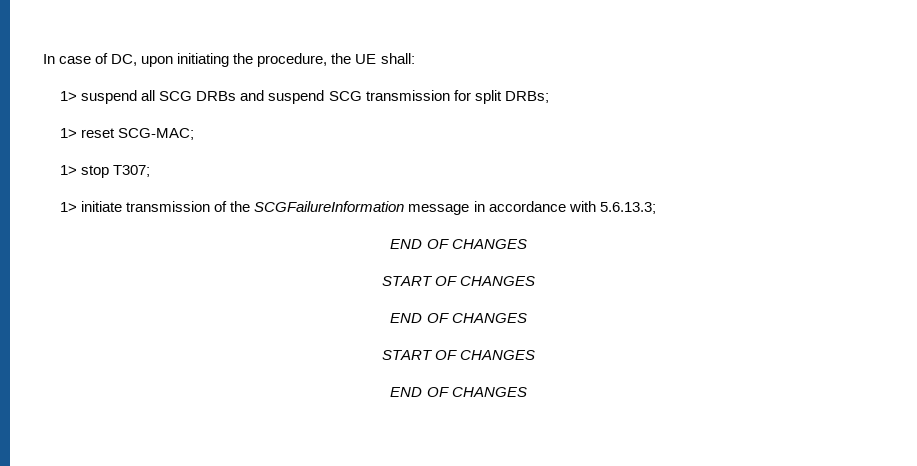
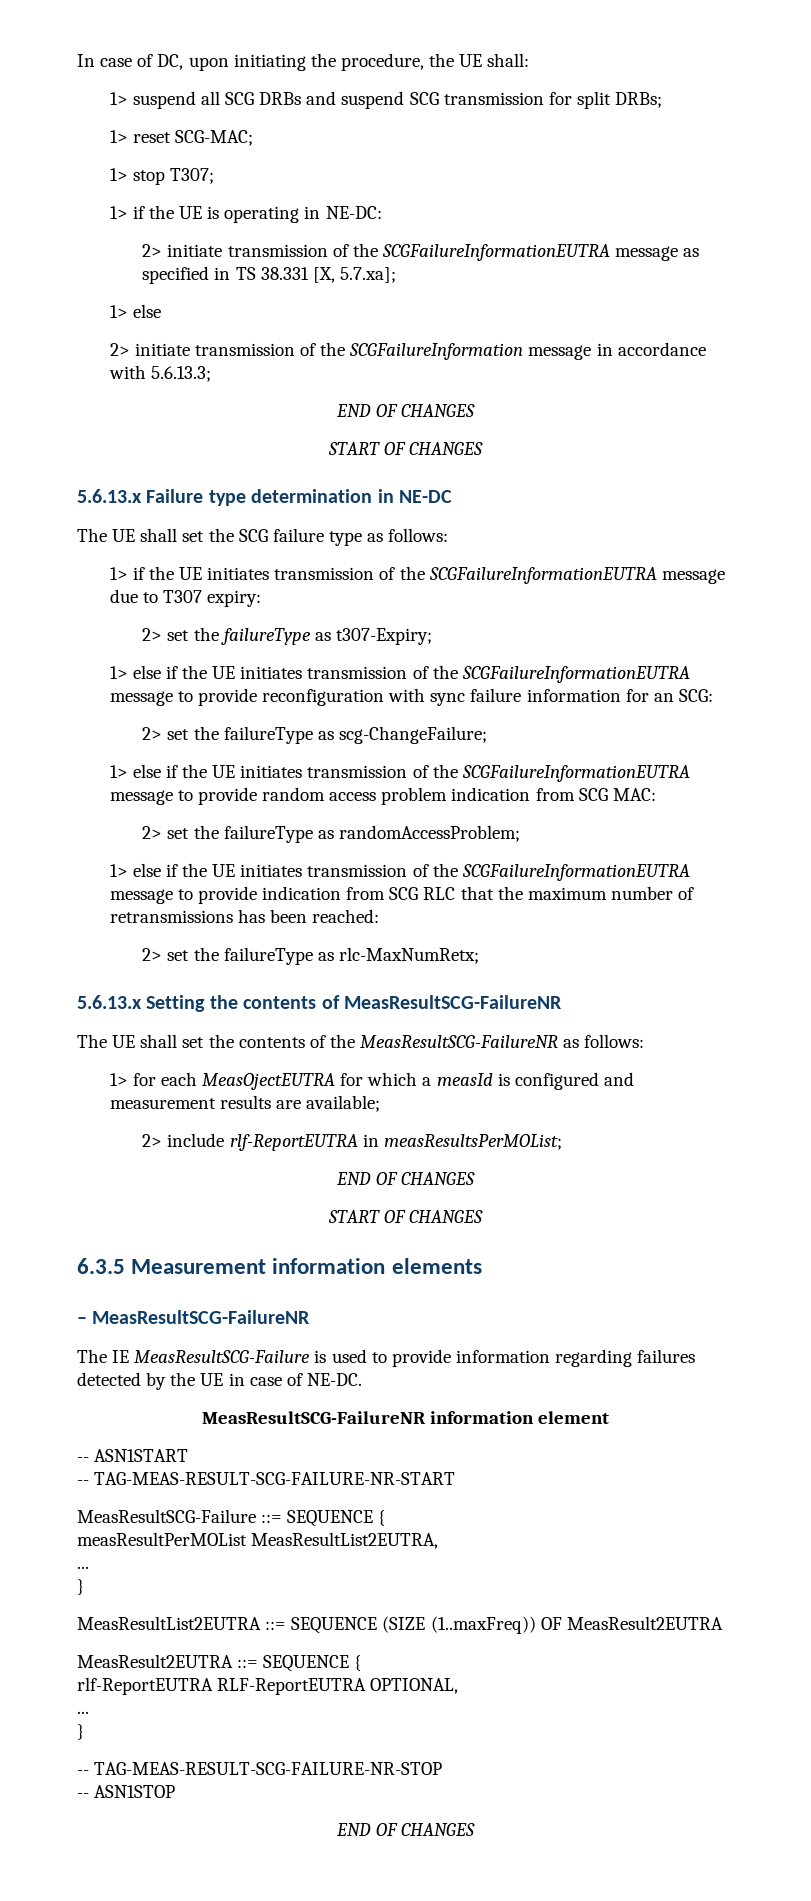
- 1> initiate transmission of the SCGFailureInformation message in accordance with 5.6.13.3;
+ 1> if the UE is operating in NE-DC:
+ 2> initiate transmission of the SCGFailureInformationEUTRA message as specified in TS 38.331 [X, 5.7.xa];
+ 1> else
+ 2> initiate transmission of the SCGFailureInformation message in accordance with 5.6.13.3;
  END OF CHANGES
  START OF CHANGES
+ 5.6.13.x Failure type determination in NE-DC
+ The UE shall set the SCG failure type as follows:
+ 1> if the UE initiates transmission of the SCGFailureInformationEUTRA message due to T307 expiry:
+ 2> set the failureType as t307-Expiry;
+ 1> else if the UE initiates transmission of the SCGFailureInformationEUTRA message to provide reconfiguration with sync failure information for an SCG:
+ 2> set the failureType as scg-ChangeFailure;
+ 1> else if the UE initiates transmission of the SCGFailureInformationEUTRA message to provide random access problem indication from SCG MAC:
+ 2> set the failureType as randomAccessProblem;
+ 1> else if the UE initiates transmission of the SCGFailureInformationEUTRA message to provide indication from SCG RLC that the maximum number of retransmissions has been reached:
+ 2> set the failureType as rlc-MaxNumRetx;
+ 5.6.13.x Setting the contents of MeasResultSCG-FailureNR
+ The UE shall set the contents of the MeasResultSCG-FailureNR as follows:
+ 1> for each MeasOjectEUTRA for which a measId is configured and measurement results are available;
+ 2> include rlf-ReportEUTRA in measResultsPerMOList;
  END OF CHANGES
  START OF CHANGES
+ 6.3.5 Measurement information elements
+ – MeasResultSCG-FailureNR
+ The IE MeasResultSCG-Failure is used to provide information regarding failures detected by the UE in case of NE-DC.
+ MeasResultSCG-FailureNR information element
+ -- ASN1START
+ -- TAG-MEAS-RESULT-SCG-FAILURE-NR-START
+ MeasResultSCG-Failure ::= SEQUENCE {
+ measResultPerMOList MeasResultList2EUTRA,
+ ...
+ }
+ MeasResultList2EUTRA ::= SEQUENCE (SIZE (1..maxFreq)) OF MeasResult2EUTRA
+ MeasResult2EUTRA ::= SEQUENCE {
+ rlf-ReportEUTRA RLF-ReportEUTRA OPTIONAL,
+ ...
+ }
+ -- TAG-MEAS-RESULT-SCG-FAILURE-NR-STOP
+ -- ASN1STOP

